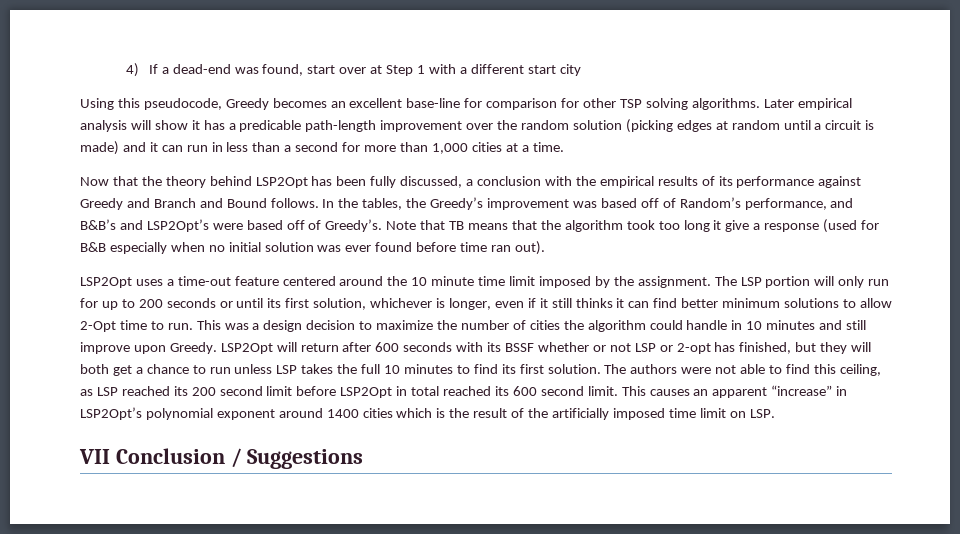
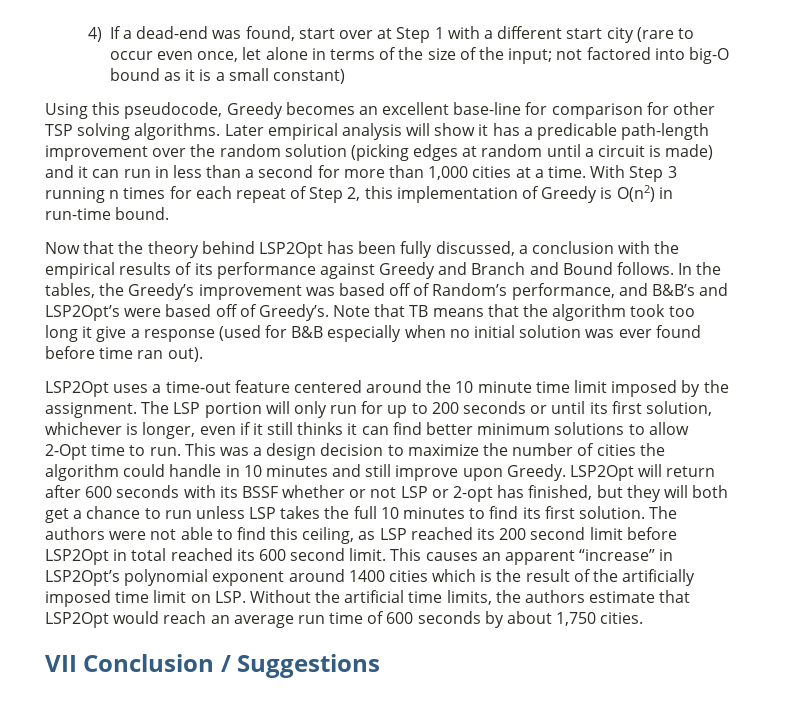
- 4) If a dead-end was found, start over at Step 1 with a different start city
+ 4) If a dead-end was found, start over at Step 1 with a different start city (rare to occur even once, let alone in terms of the size of the input; not factored into big-O bound as it is a small constant)
+ With Step 3 running n times for each repeat of Step 2, this implementation of Greedy is O(n2) in run-time bound.
- This causes an apparent “increase” in LSP2Opt’s polynomial exponent around 1400 cities which is the result of the artificially imposed time limit on LSP.
+ This causes an apparent “increase” in LSP2Opt’s polynomial exponent around 1400 cities which is the result of the artificially imposed time limit on LSP. Without the artificial time limits, the authors estimate that LSP2Opt would reach an average run time of 600 seconds by about 1,750 cities.

